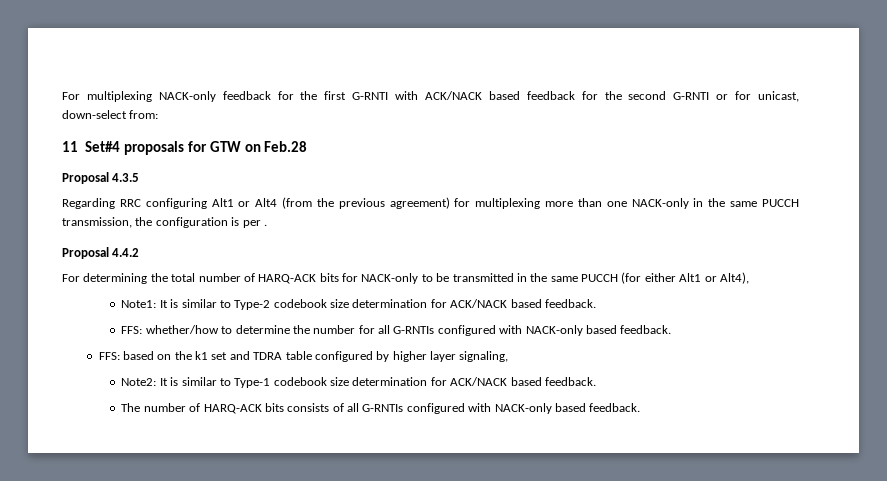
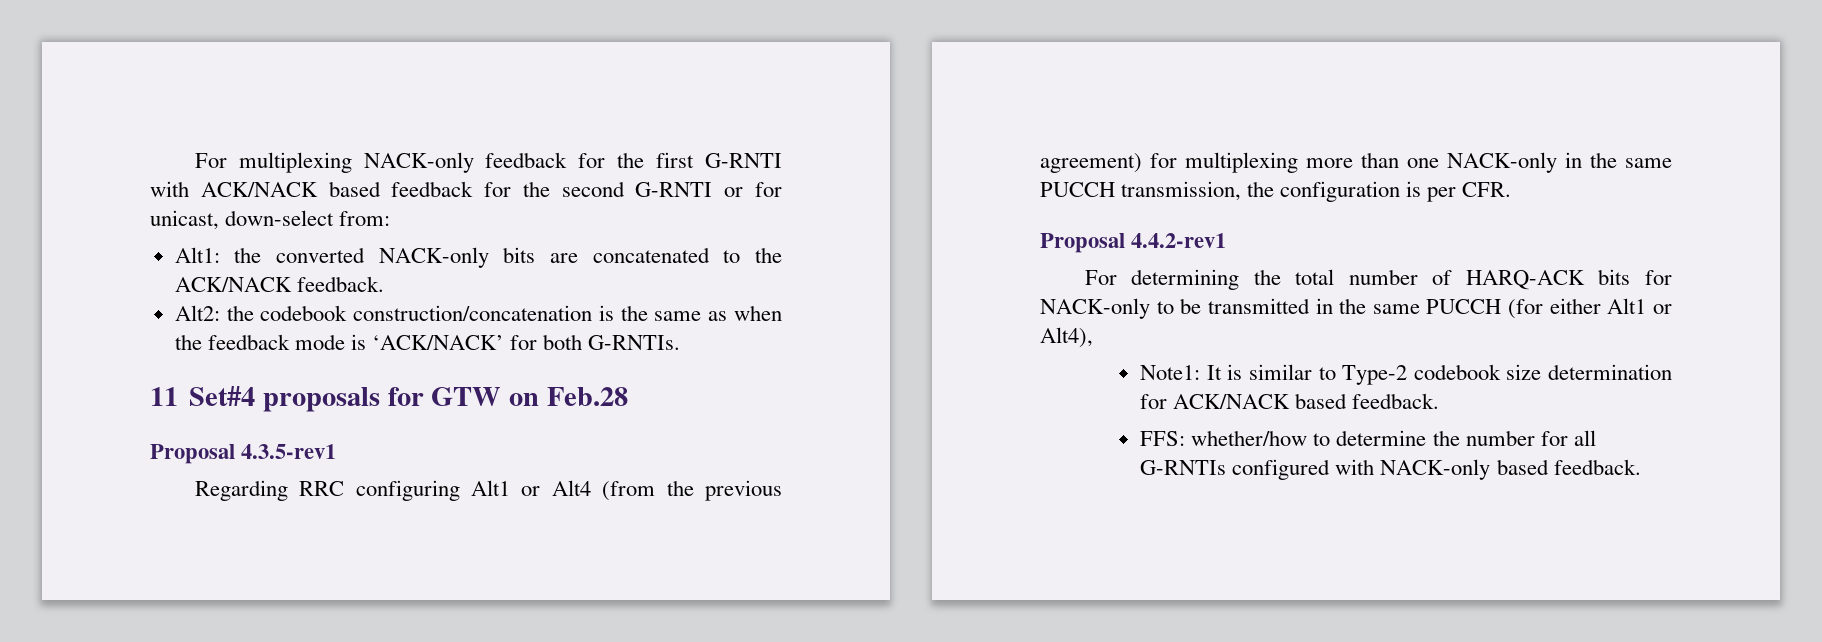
+ Alt1: the converted NACK-only bits are concatenated to the ACK/NACK feedback.
+ Alt2: the codebook construction/concatenation is the same as when the feedback mode is ‘ACK/NACK’ for both G-RNTIs.
- Proposal 4.3.5
+ Proposal 4.3.5-rev1
- Regarding RRC configuring Alt1 or Alt4 (from the previous agreement) for multiplexing more than one NACK-only in the same PUCCH transmission, the configuration is per .
- Proposal 4.4.2
+ Regarding RRC configuring Alt1 or Alt4 (from the previous agreement) for multiplexing more than one NACK-only in the same PUCCH transmission, the configuration is per CFR.
+ Proposal 4.4.2-rev1
- FFS: based on the k1 set and TDRA table configured by higher layer signaling,
- Note2: It is similar to Type-1 codebook size determination for ACK/NACK based feedback.
- The number of HARQ-ACK bits consists of all G-RNTIs configured with NACK-only based feedback.

